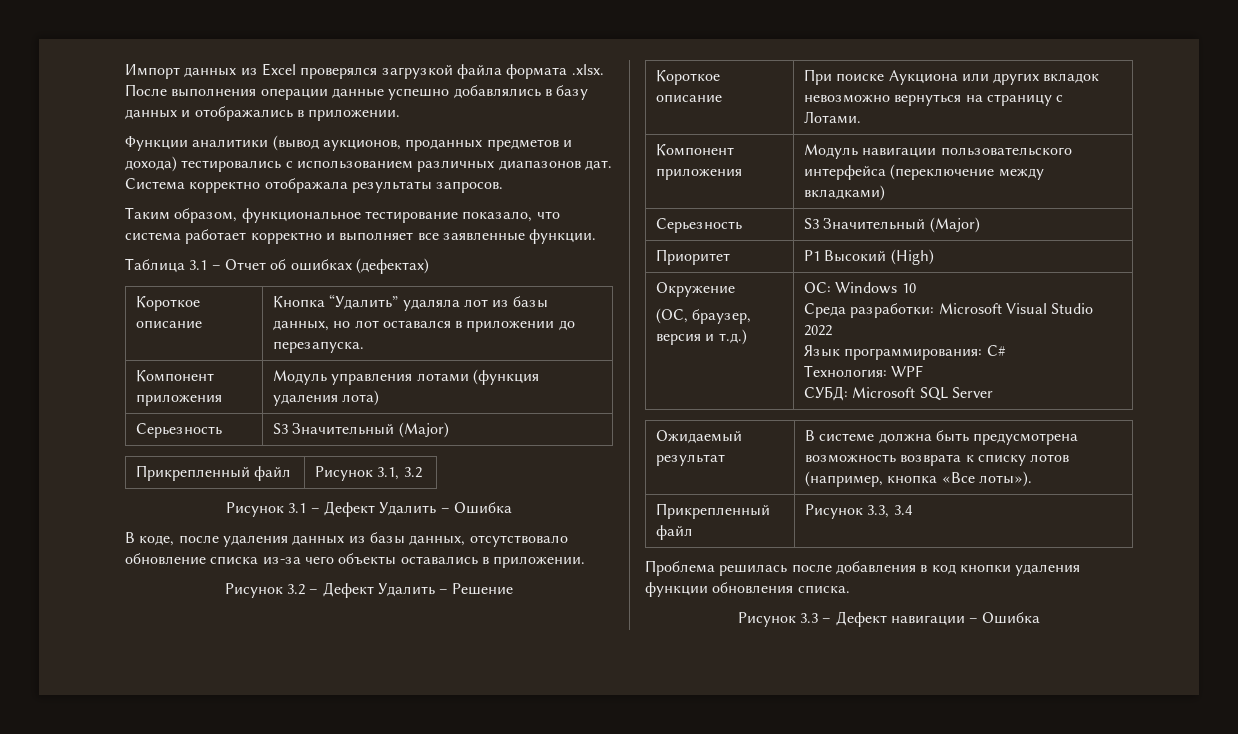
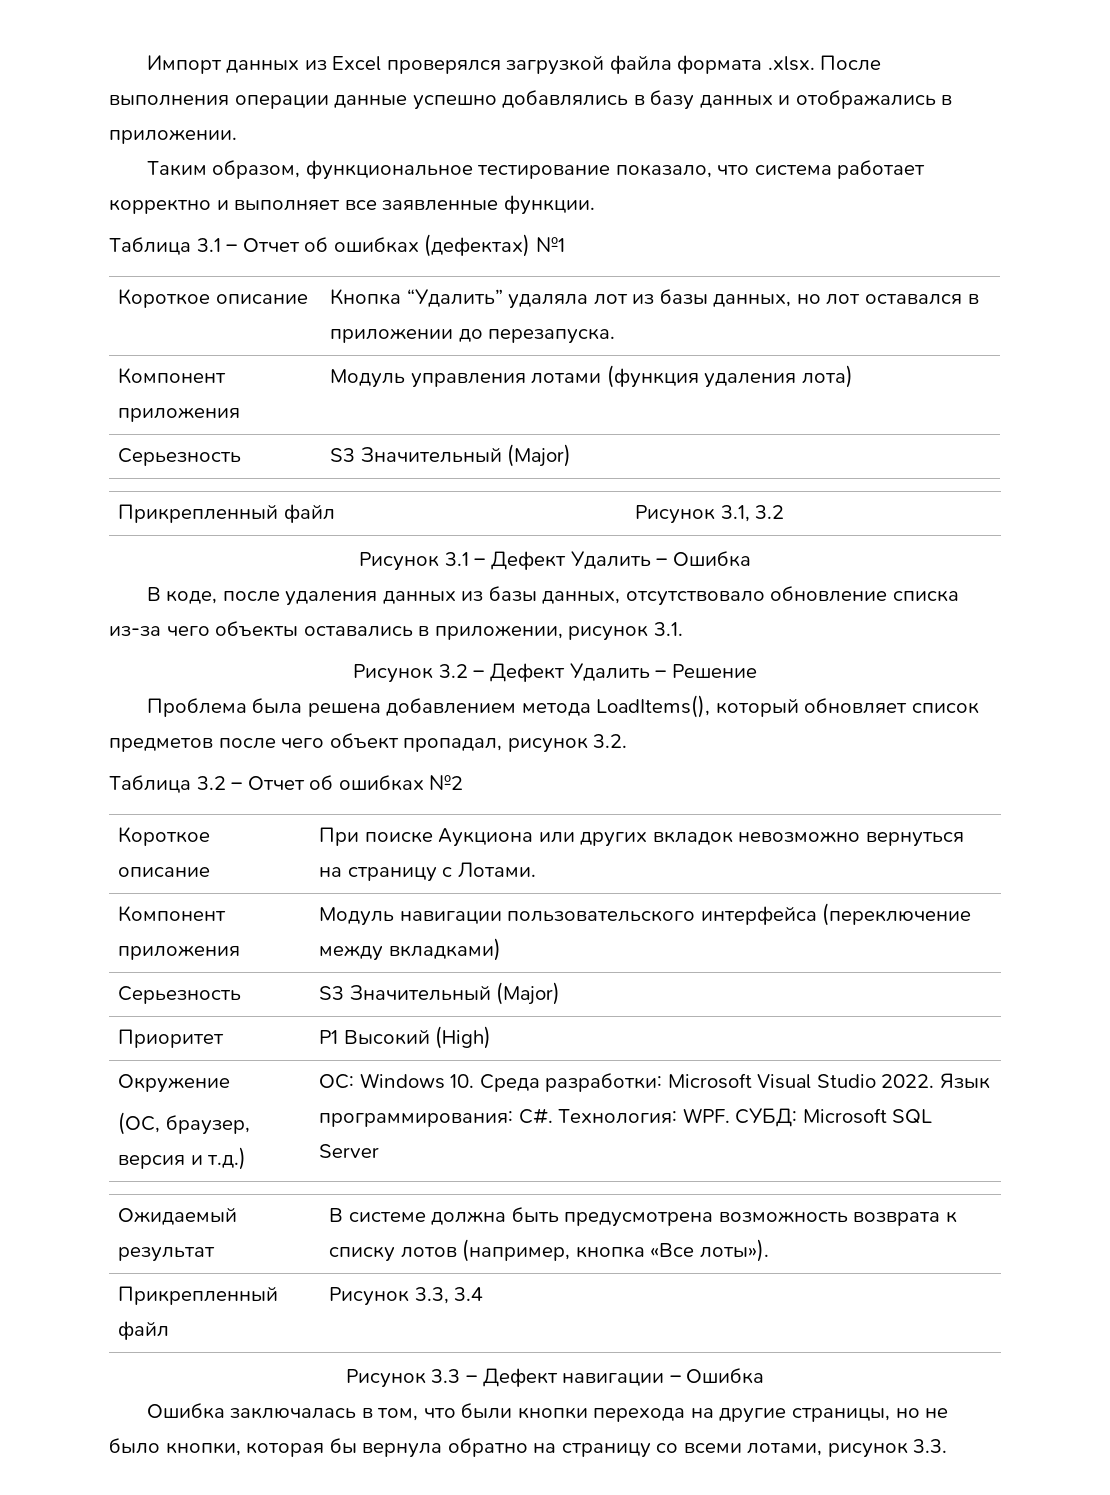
- Функции аналитики (вывод аукционов, проданных предметов и дохода) тестировались с использованием различных диапазонов дат. Система корректно отображала результаты запросов.
- Таблица 3.1 – Отчет об ошибках (дефектах)
+ Таблица 3.1 – Отчет об ошибках (дефектах) №1
- В коде, после удаления данных из базы данных, отсутствовало обновление списка из-за чего объекты оставались в приложении.
+ В коде, после удаления данных из базы данных, отсутствовало обновление списка из-за чего объекты оставались в приложении, рисунок 3.1.
+ Проблема была решена добавлением метода LoadItems(), который обновляет список предметов после чего объект пропадал, рисунок 3.2.
+ Таблица 3.2 – Отчет об ошибках №2
  Окружение
- (ОС, браузер, версия и т.д.) | ОС: Windows 10
- Среда разработки: Microsoft Visual Studio 2022
- Язык программирования: C#
- Технология: WPF
- СУБД: Microsoft SQL Server
+ (ОС, браузер, версия и т.д.) | ОС: Windows 10. Среда разработки: Microsoft Visual Studio 2022. Язык программирования: C#. Технология: WPF. СУБД: Microsoft SQL Server
- Проблема решилась после добавления в код кнопки удаления функции обновления списка.
+ Ошибка заключалась в том, что были кнопки перехода на другие страницы, но не было кнопки, которая бы вернула обратно на страницу со всеми лотами, рисунок 3.3.

